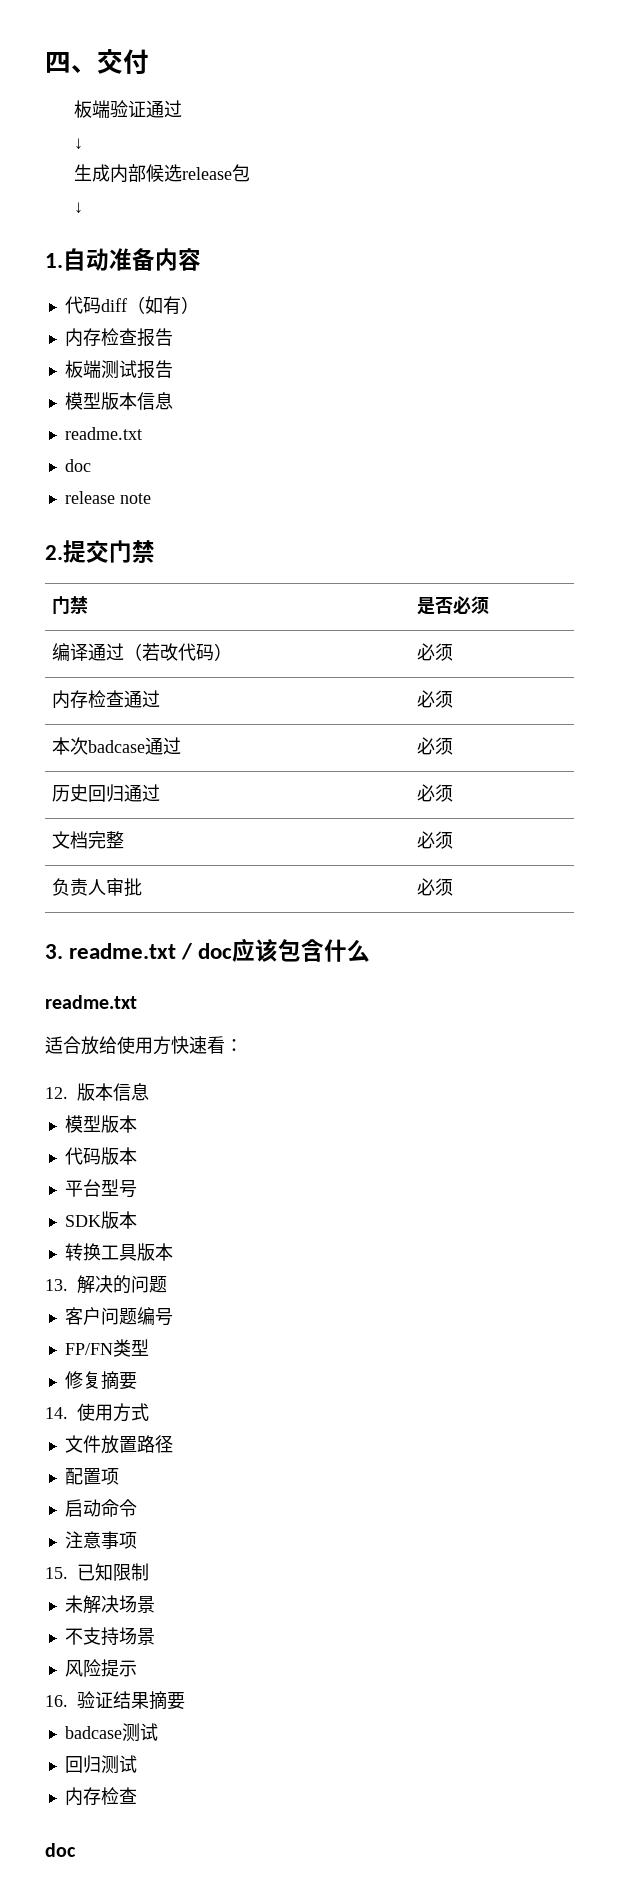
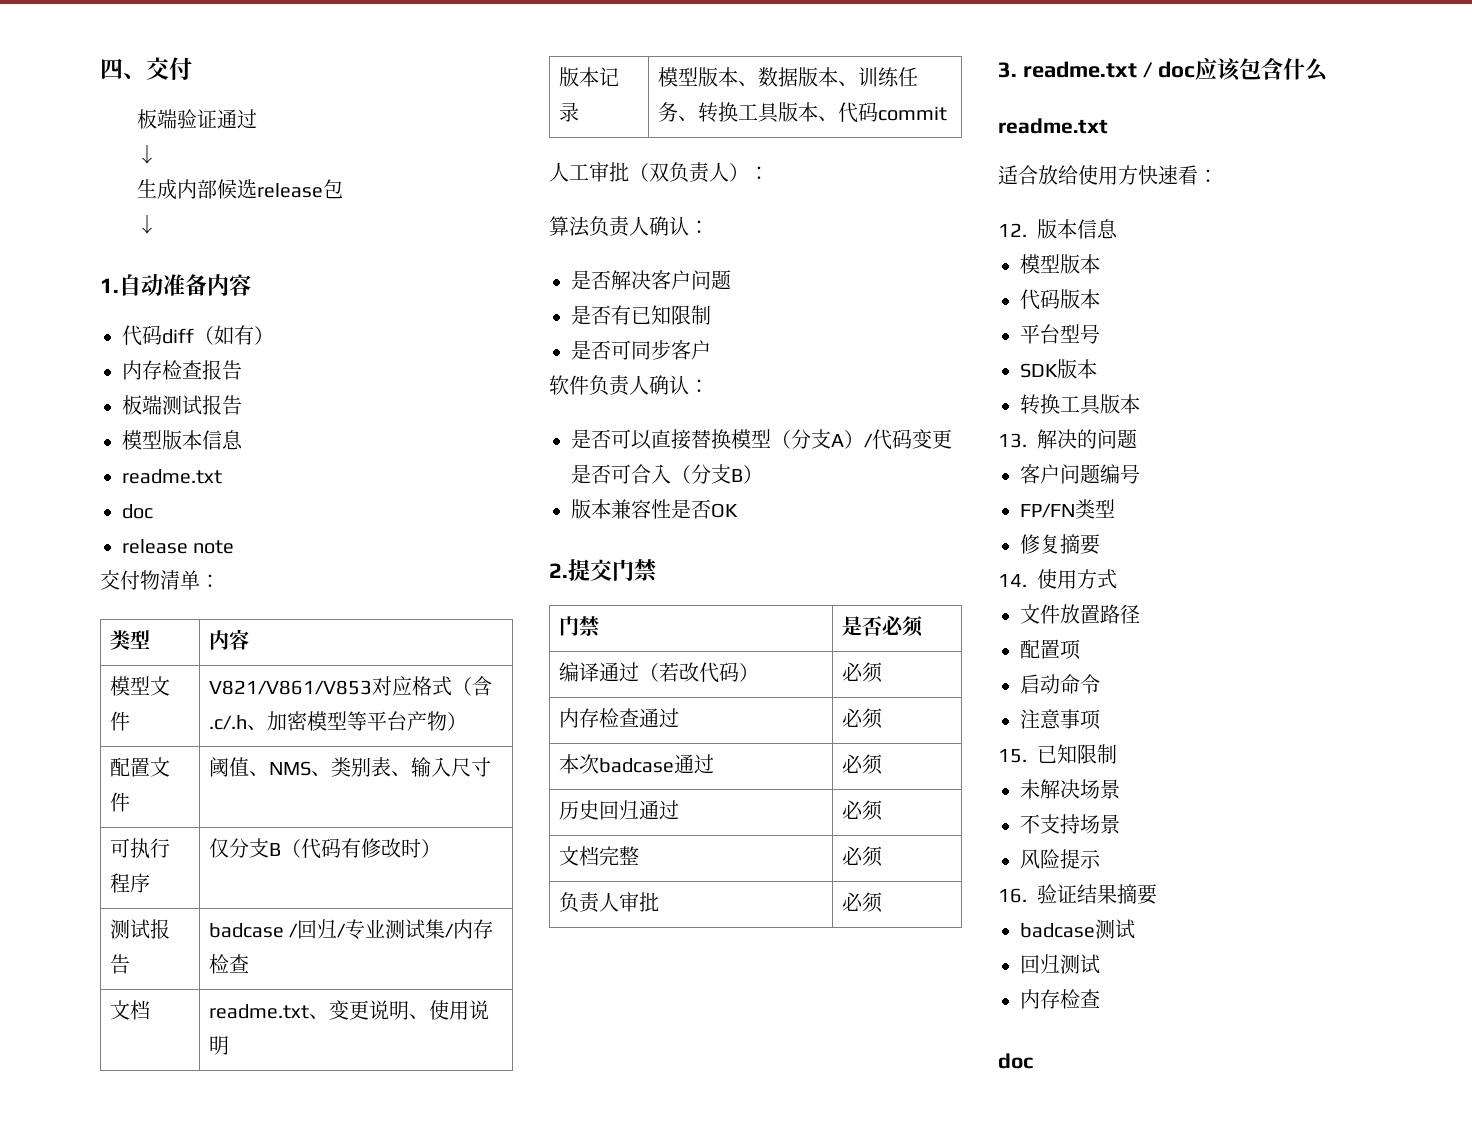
+ 交付物清单：
+ 类型 | 内容
+ 模型文件 | V821/V861/V853对应格式（含.c/.h、加密模型等平台产物）
+ 配置文件 | 阈值、NMS、类别表、输入尺寸
+ 可执行程序 | 仅分支B（代码有修改时）
+ 测试报告 | badcase /回归/专业测试集/内存检查
+ 文档 | readme.txt、变更说明、使用说明
+ 版本记录 | 模型版本、数据版本、训练任务、转换工具版本、代码commit
+ 人工审批（双负责人）：
+ 算法负责人确认：
+ 是否解决客户问题
+ 是否有已知限制
+ 是否可同步客户
+ 软件负责人确认：
+ 是否可以直接替换模型（分支A）/代码变更是否可合入（分支B）
+ 版本兼容性是否OK

